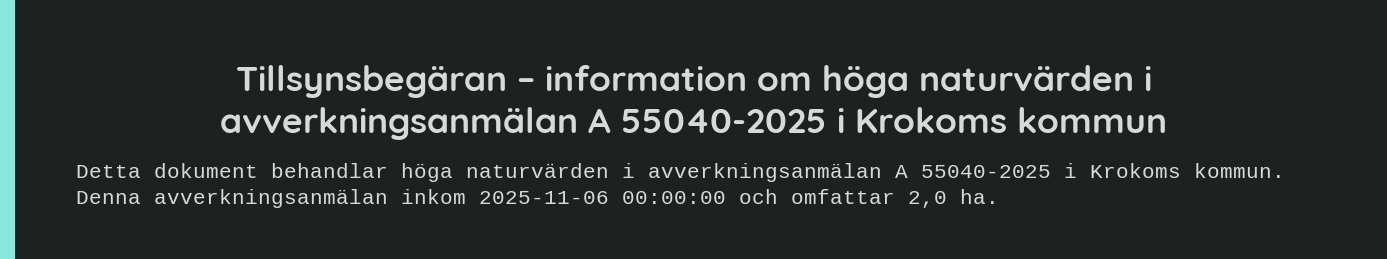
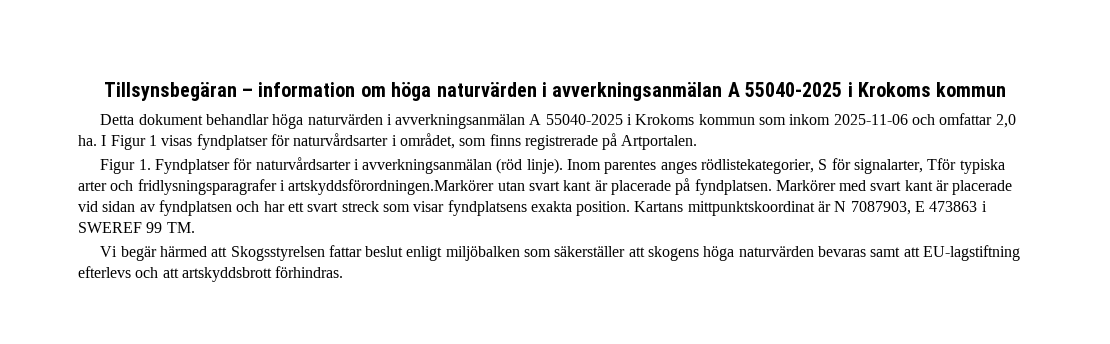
- Detta dokument behandlar höga naturvärden i avverkningsanmälan A 55040-2025 i Krokoms kommun. Denna avverkningsanmälan inkom 2025-11-06 00:00:00 och omfattar 2,0 ha.
+ Detta dokument behandlar höga naturvärden i avverkningsanmälan A 55040-2025 i Krokoms kommun som inkom 2025-11-06 och omfattar 2,0 ha.
+ I Figur 1 visas fyndplatser för naturvårdsarter i området, som finns registrerade på Artportalen.
+ Figur 1. Fyndplatser för naturvårdsarter i avverkningsanmälan (röd linje). Inom parentes anges rödlistekategorier, S för signalarter, Tför typiska arter och fridlysningsparagrafer i artskyddsförordningen.Markörer utan svart kant är placerade på fyndplatsen. Markörer med svart kant är placerade vid sidan av fyndplatsen och har ett svart streck som visar fyndplatsens exakta position. Kartans mittpunktskoordinat är N 7087903, E 473863 i SWEREF 99 TM.
+ Vi begär härmed att Skogsstyrelsen fattar beslut enligt miljöbalken som säkerställer att skogens höga naturvärden bevaras samt att EU-lagstiftning efterlevs och att artskyddsbrott förhindras.

